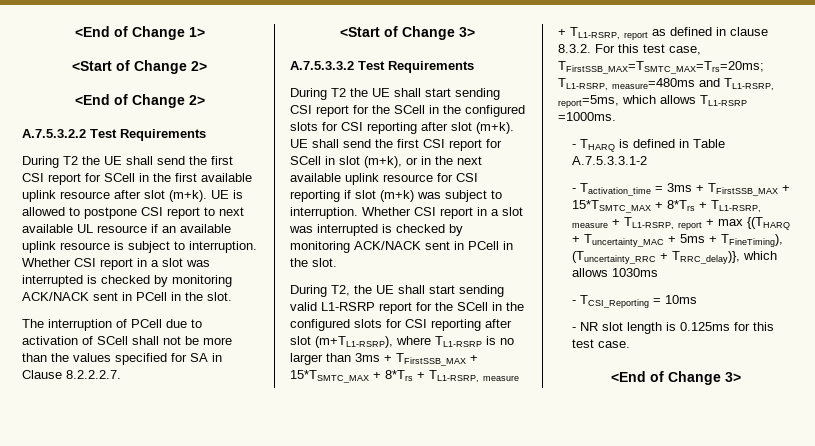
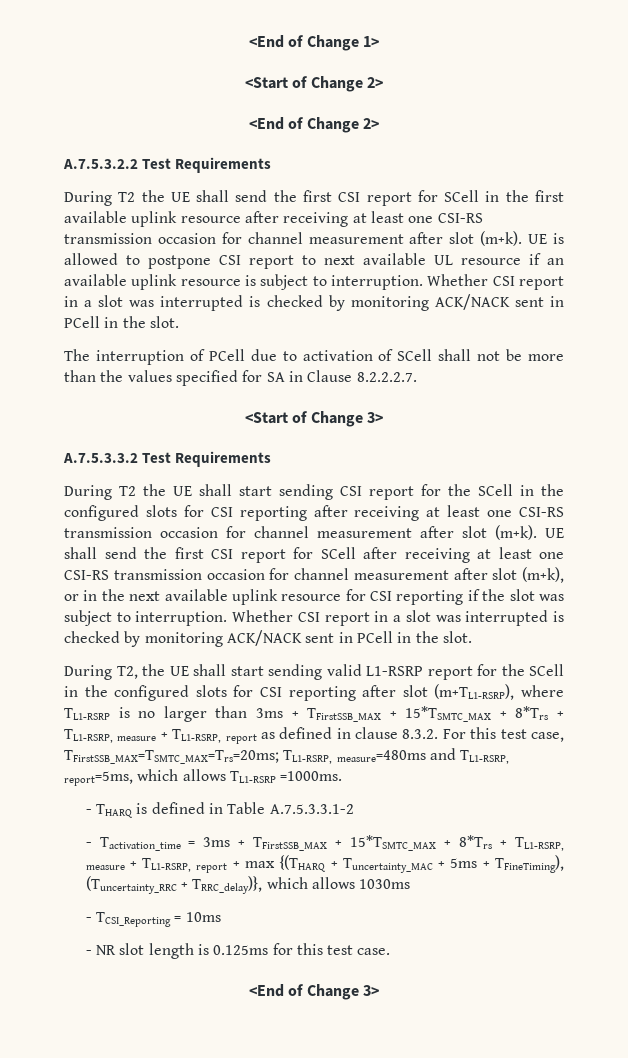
- During T2 the UE shall send the first CSI report for SCell in the first available uplink resource after slot (m+k).
+ During T2 the UE shall send the first CSI report for SCell in the first available uplink resource after receiving at least one CSI-RS transmission occasion for channel measurement after slot (m+k).
- During T2 the UE shall start sending CSI report for the SCell in the configured slots for CSI reporting after slot (m+k).
+ During T2 the UE shall start sending CSI report for the SCell in the configured slots for CSI reporting after receiving at least one CSI-RS transmission occasion for channel measurement after slot (m+k).
- UE shall send the first CSI report for SCell in slot (m+k), or in the next available uplink resource for CSI reporting if slot (m+k) was subject to interruption.
+ UE shall send the first CSI report for SCell after receiving at least one CSI-RS transmission occasion for channel measurement after slot (m+k), or in the next available uplink resource for CSI reporting if the slot was subject to interruption.

